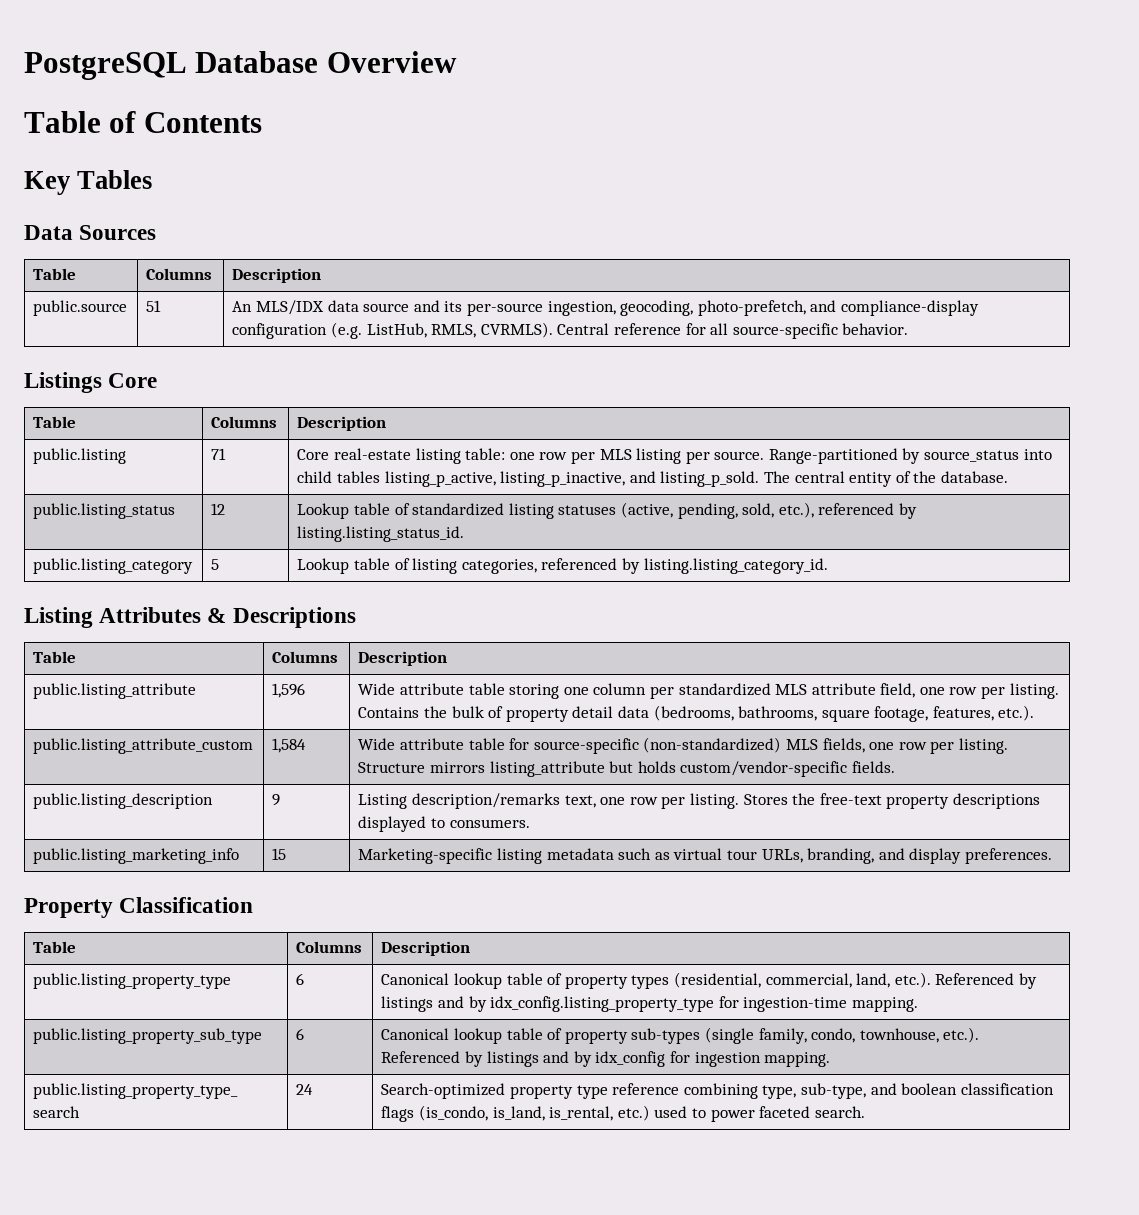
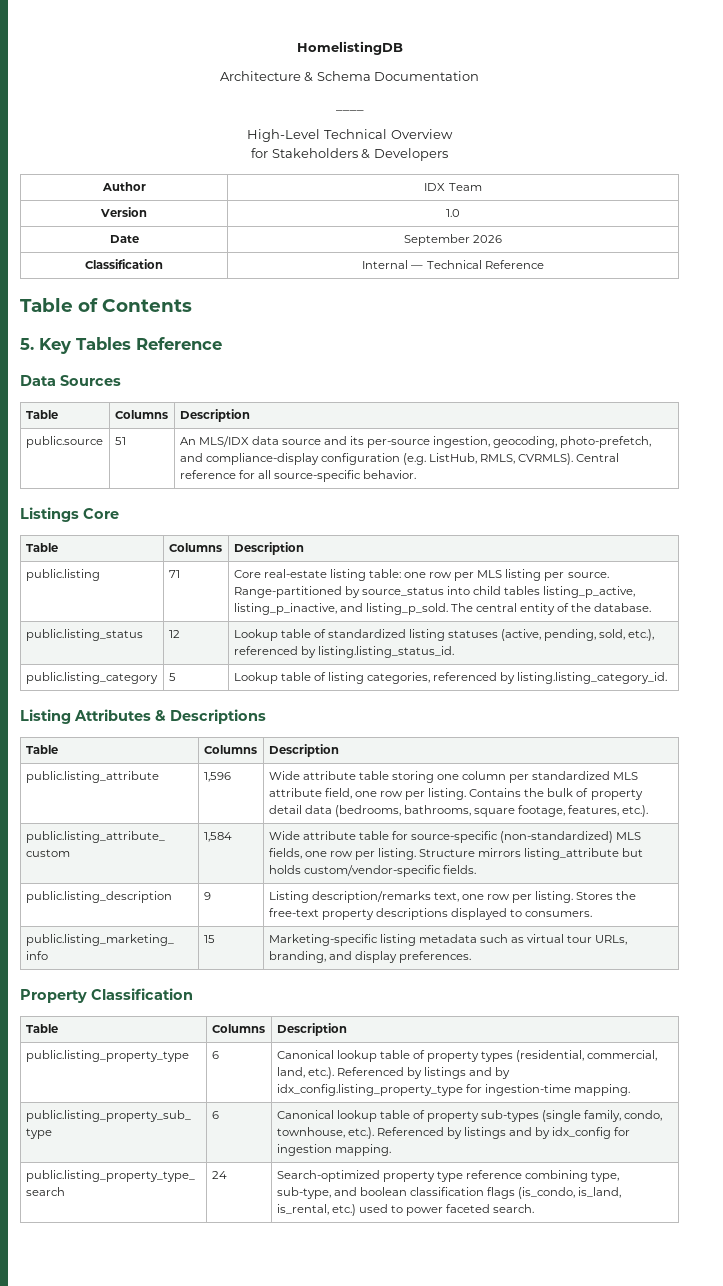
- PostgreSQL Database Overview
+ HomelistingDB
+ Architecture & Schema Documentation
+ ____
+ High-Level Technical Overview
+ for Stakeholders & Developers
+ Author | IDX Team
+ Version | 1.0
+ Date | September 2026
+ Classification | Internal — Technical Reference
- Key Tables
+ 5. Key Tables Reference

